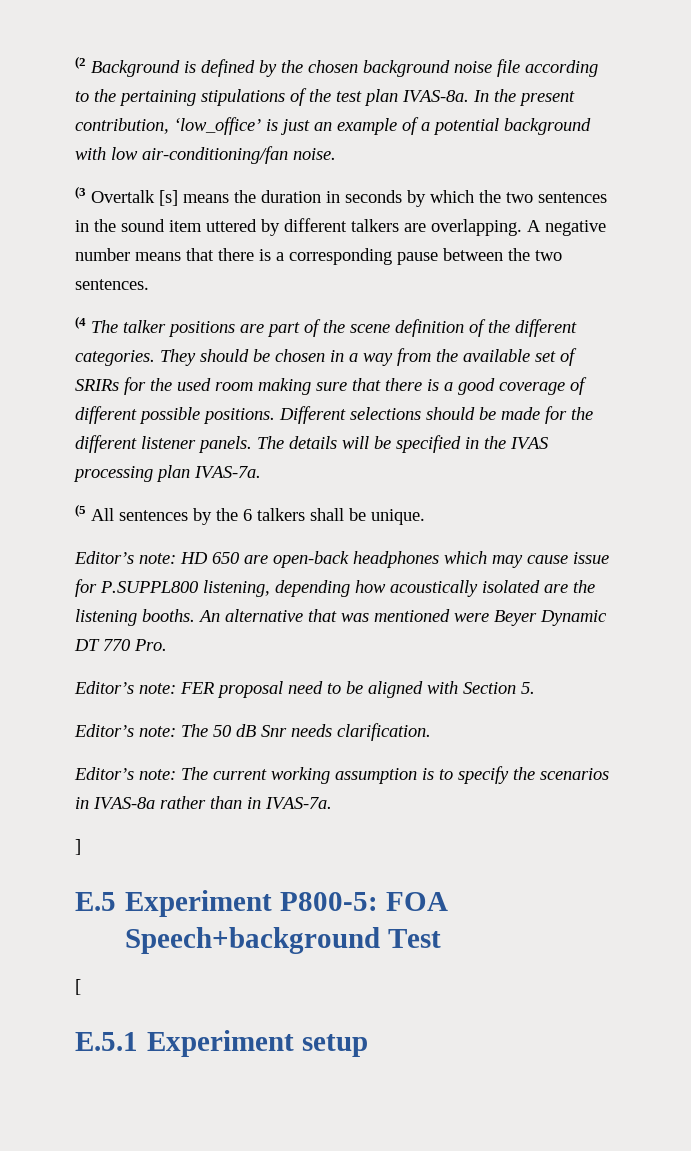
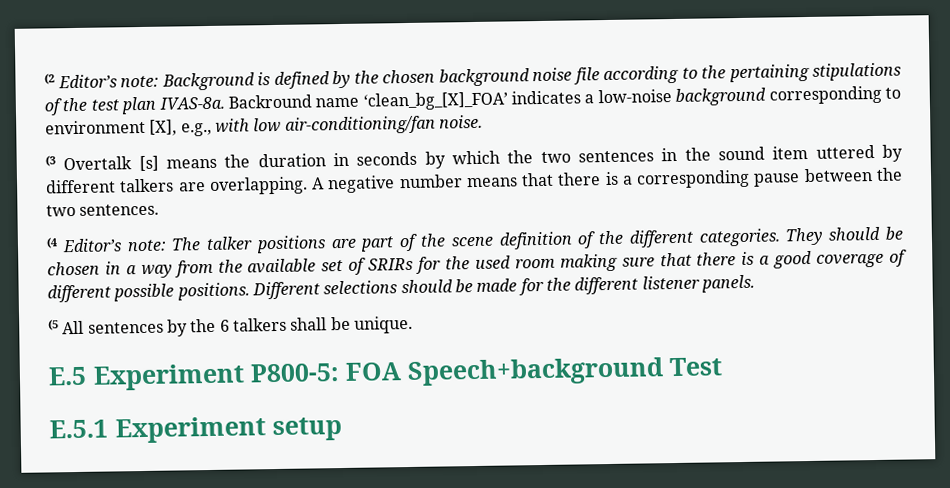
- (2 Background is defined by the chosen background noise file according to the pertaining stipulations of the test plan IVAS-8a.
+ (2 Editor’s note: Background is defined by the chosen background noise file according to the pertaining stipulations of the test plan IVAS-8a.
- In the present contribution, ‘low_office’ is just an example of a potential background with low air-conditioning/fan noise.
+ Backround name ‘clean_bg_[X]_FOA’ indicates a low-noise background corresponding to environment [X], e.g., with low air-conditioning/fan noise.
- (4 The talker positions are part of the scene definition of the different categories.
+ (4 Editor’s note: The talker positions are part of the scene definition of the different categories.
- The details will be specified in the IVAS processing plan IVAS-7a.
- Editor’s note: HD 650 are open-back headphones which may cause issue for P.SUPPL800 listening, depending how acoustically isolated are the listening booths. An alternative that was mentioned were Beyer Dynamic DT 770 Pro.
- Editor’s note: FER proposal need to be aligned with Section 5.
- Editor’s note: The 50 dB Snr needs clarification.
- Editor’s note: The current working assumption is to specify the scenarios in IVAS-8a rather than in IVAS-7a.
- ]
- [

